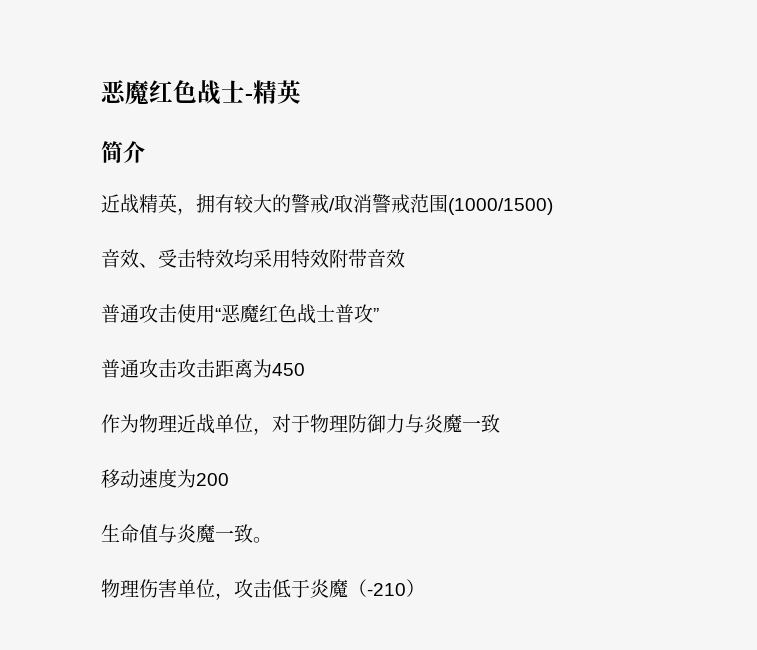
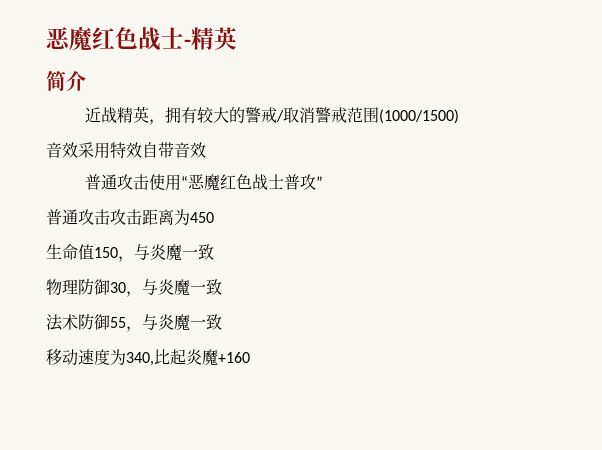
- 音效、受击特效均采用特效附带音效
+ 音效采用特效自带音效
- 作为物理近战单位，对于物理防御力与炎魔一致
+ 生命值150，与炎魔一致
+ 物理防御30，与炎魔一致
+ 法术防御55，与炎魔一致
- 移动速度为200
- 生命值与炎魔一致。
- 物理伤害单位，攻击低于炎魔（-210）
+ 移动速度为340,比起炎魔+160

